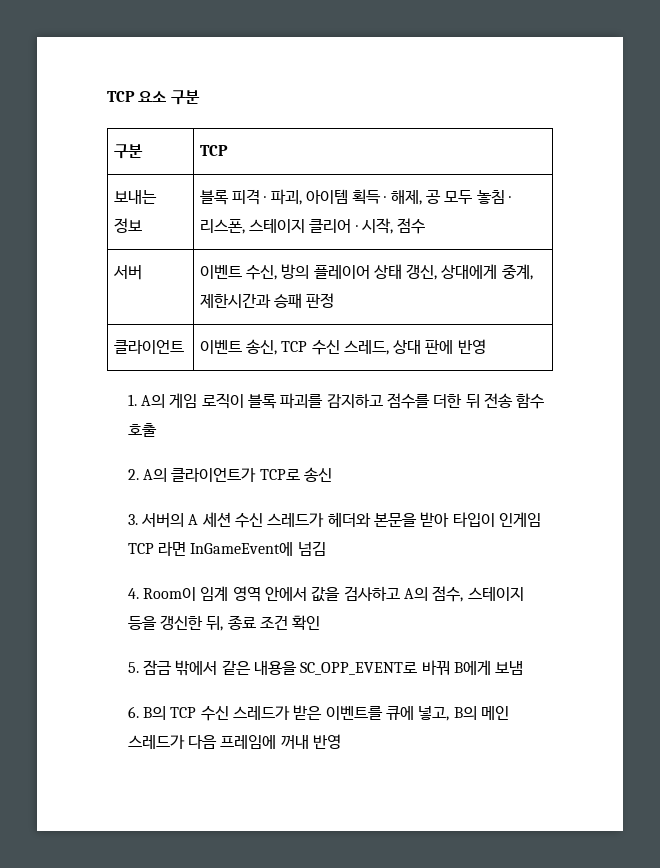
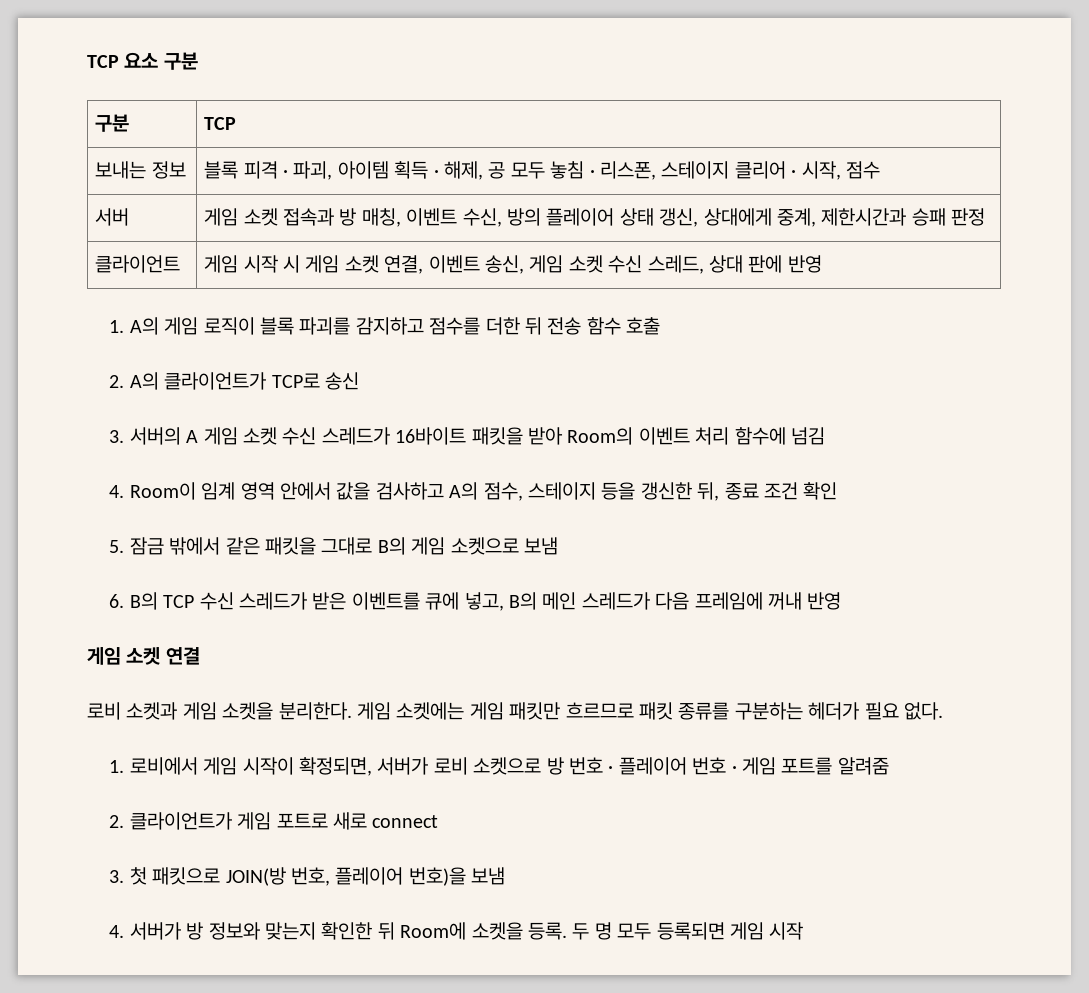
- 서버 | 이벤트 수신, 방의 플레이어 상태 갱신, 상대에게 중계, 제한시간과 승패 판정
+ 서버 | 게임 소켓 접속과 방 매칭, 이벤트 수신, 방의 플레이어 상태 갱신, 상대에게 중계, 제한시간과 승패 판정
- 클라이언트 | 이벤트 송신, TCP 수신 스레드, 상대 판에 반영
+ 클라이언트 | 게임 시작 시 게임 소켓 연결, 이벤트 송신, 게임 소켓 수신 스레드, 상대 판에 반영
- 3. 서버의 A 세션 수신 스레드가 헤더와 본문을 받아 타입이 인게임 TCP 라면 InGameEvent에 넘김
+ 3. 서버의 A 게임 소켓 수신 스레드가 16바이트 패킷을 받아 Room의 이벤트 처리 함수에 넘김
- 5. 잠금 밖에서 같은 내용을 SC_OPP_EVENT로 바꿔 B에게 보냄
+ 5. 잠금 밖에서 같은 패킷을 그대로 B의 게임 소켓으로 보냄
+ 게임 소켓 연결
+ 로비 소켓과 게임 소켓을 분리한다. 게임 소켓에는 게임 패킷만 흐르므로 패킷 종류를 구분하는 헤더가 필요 없다.
+ 1. 로비에서 게임 시작이 확정되면, 서버가 로비 소켓으로 방 번호 · 플레이어 번호 · 게임 포트를 알려줌
+ 2. 클라이언트가 게임 포트로 새로 connect
+ 3. 첫 패킷으로 JOIN(방 번호, 플레이어 번호)을 보냄
+ 4. 서버가 방 정보와 맞는지 확인한 뒤 Room에 소켓을 등록. 두 명 모두 등록되면 게임 시작

